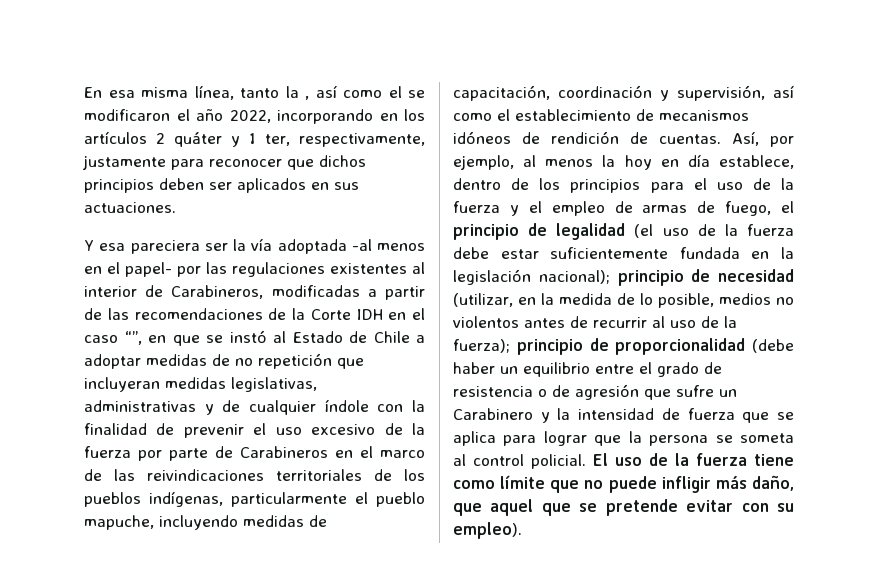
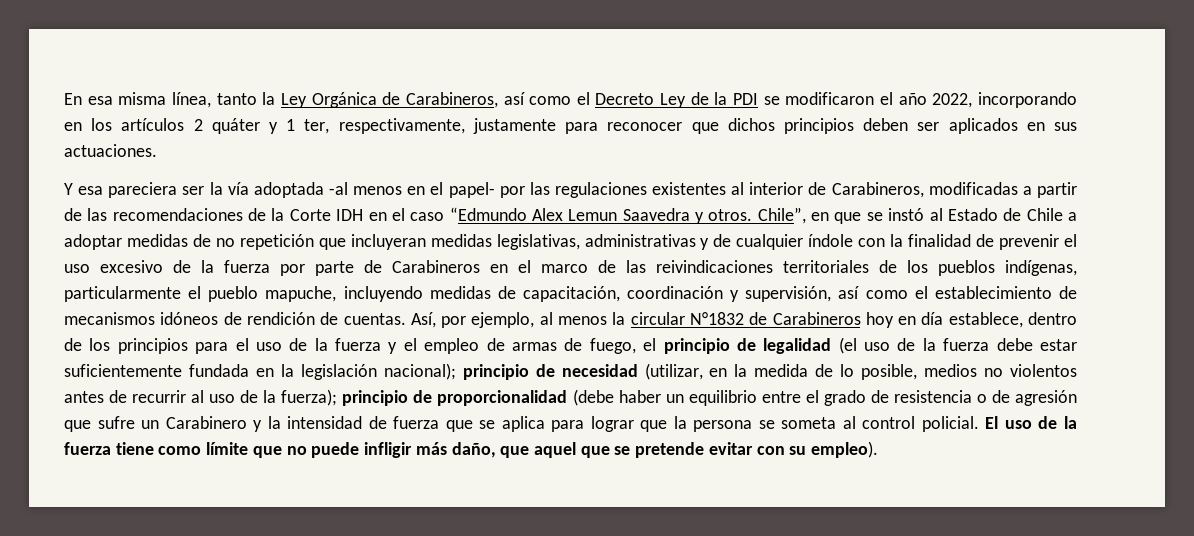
- En esa misma línea, tanto la , así como el se modificaron el año 2022, incorporando en los artículos 2 quáter y 1 ter, respectivamente, justamente para reconocer que dichos principios deben ser aplicados en sus actuaciones.
+ En esa misma línea, tanto la Ley Orgánica de Carabineros, así como el Decreto Ley de la PDI se modificaron el año 2022, incorporando en los artículos 2 quáter y 1 ter, respectivamente, justamente para reconocer que dichos principios deben ser aplicados en sus actuaciones.
- Y esa pareciera ser la vía adoptada -al menos en el papel- por las regulaciones existentes al interior de Carabineros, modificadas a partir de las recomendaciones de la Corte IDH en el caso “”, en que se instó al Estado de Chile a adoptar medidas de no repetición que incluyeran medidas legislativas, administrativas y de cualquier índole con la finalidad de prevenir el uso excesivo de la fuerza por parte de Carabineros en el marco de las reivindicaciones territoriales de los pueblos indígenas, particularmente el pueblo mapuche, incluyendo medidas de capacitación, coordinación y supervisión, así como el establecimiento de mecanismos idóneos de rendición de cuentas.
+ Y esa pareciera ser la vía adoptada -al menos en el papel- por las regulaciones existentes al interior de Carabineros, modificadas a partir de las recomendaciones de la Corte IDH en el caso “Edmundo Alex Lemun Saavedra y otros. Chile”, en que se instó al Estado de Chile a adoptar medidas de no repetición que incluyeran medidas legislativas, administrativas y de cualquier índole con la finalidad de prevenir el uso excesivo de la fuerza por parte de Carabineros en el marco de las reivindicaciones territoriales de los pueblos indígenas, particularmente el pueblo mapuche, incluyendo medidas de capacitación, coordinación y supervisión, así como el establecimiento de mecanismos idóneos de rendición de cuentas.
- Así, por ejemplo, al menos la hoy en día establece, dentro de los principios para el uso de la fuerza y el empleo de armas de fuego, el principio de legalidad (el uso de la fuerza debe estar suficientemente fundada en la legislación nacional);
+ Así, por ejemplo, al menos la circular N°1832 de Carabineros hoy en día establece, dentro de los principios para el uso de la fuerza y el empleo de armas de fuego, el principio de legalidad (el uso de la fuerza debe estar suficientemente fundada en la legislación nacional);

